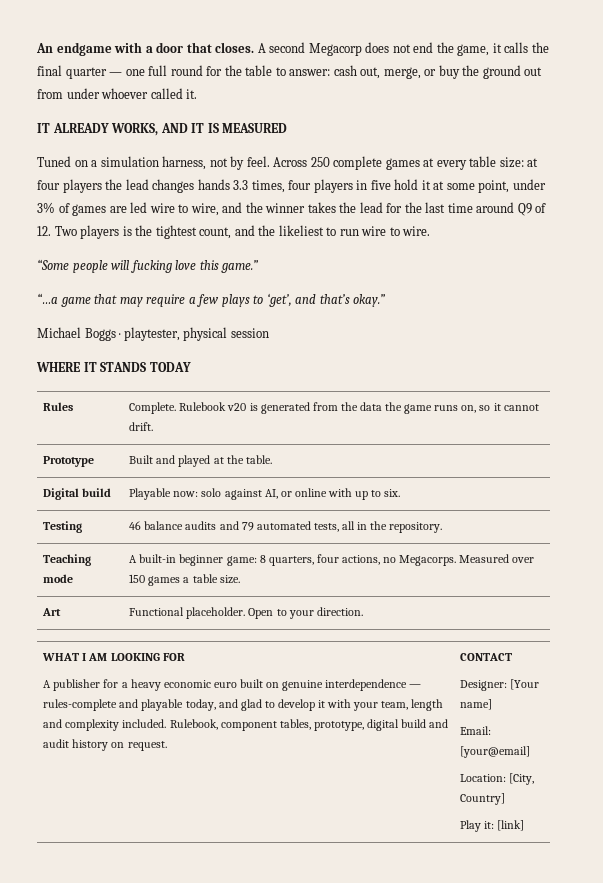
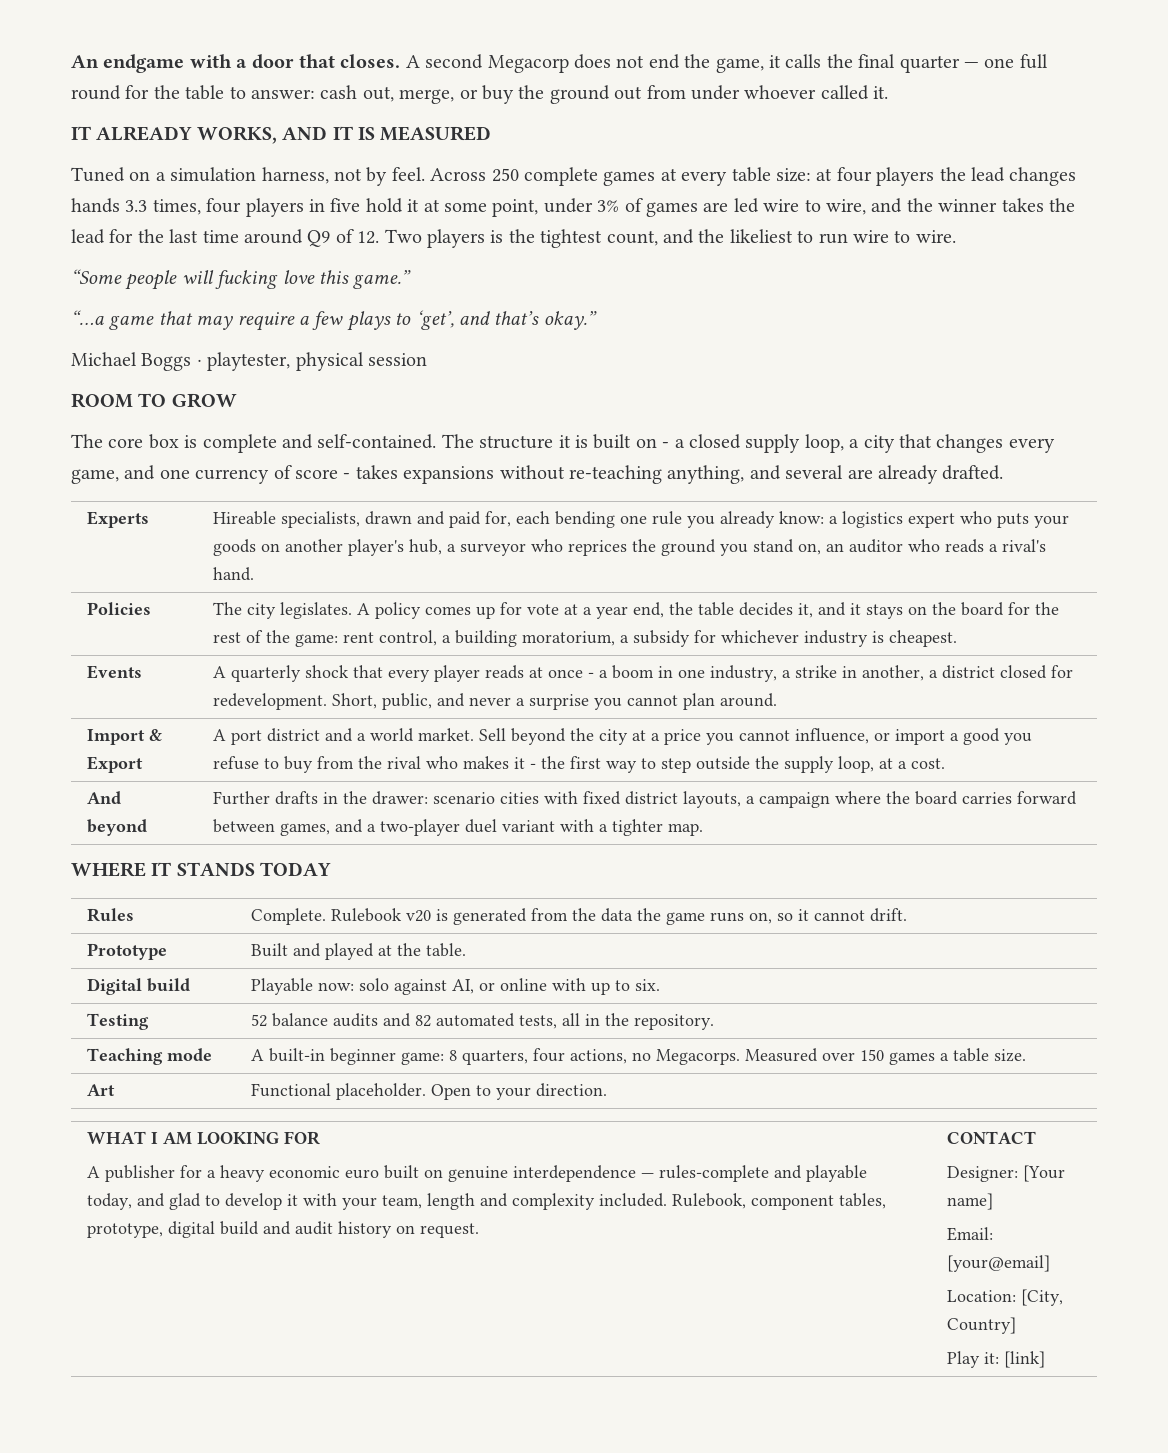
+ ROOM TO GROW
+ The core box is complete and self-contained. The structure it is built on - a closed supply loop, a city that changes every game, and one currency of score - takes expansions without re-teaching anything, and several are already drafted.
+ Experts | Hireable specialists, drawn and paid for, each bending one rule you already know: a logistics expert who puts your goods on another player's hub, a surveyor who reprices the ground you stand on, an auditor who reads a rival's hand.
+ Policies | The city legislates. A policy comes up for vote at a year end, the table decides it, and it stays on the board for the rest of the game: rent control, a building moratorium, a subsidy for whichever industry is cheapest.
+ Events | A quarterly shock that every player reads at once - a boom in one industry, a strike in another, a district closed for redevelopment. Short, public, and never a surprise you cannot plan around.
+ Import & Export | A port district and a world market. Sell beyond the city at a price you cannot influence, or import a good you refuse to buy from the rival who makes it - the first way to step outside the supply loop, at a cost.
+ And beyond | Further drafts in the drawer: scenario cities with fixed district layouts, a campaign where the board carries forward between games, and a two-player duel variant with a tighter map.
- Testing | 46 balance audits and 79 automated tests, all in the repository.
+ Testing | 52 balance audits and 82 automated tests, all in the repository.

